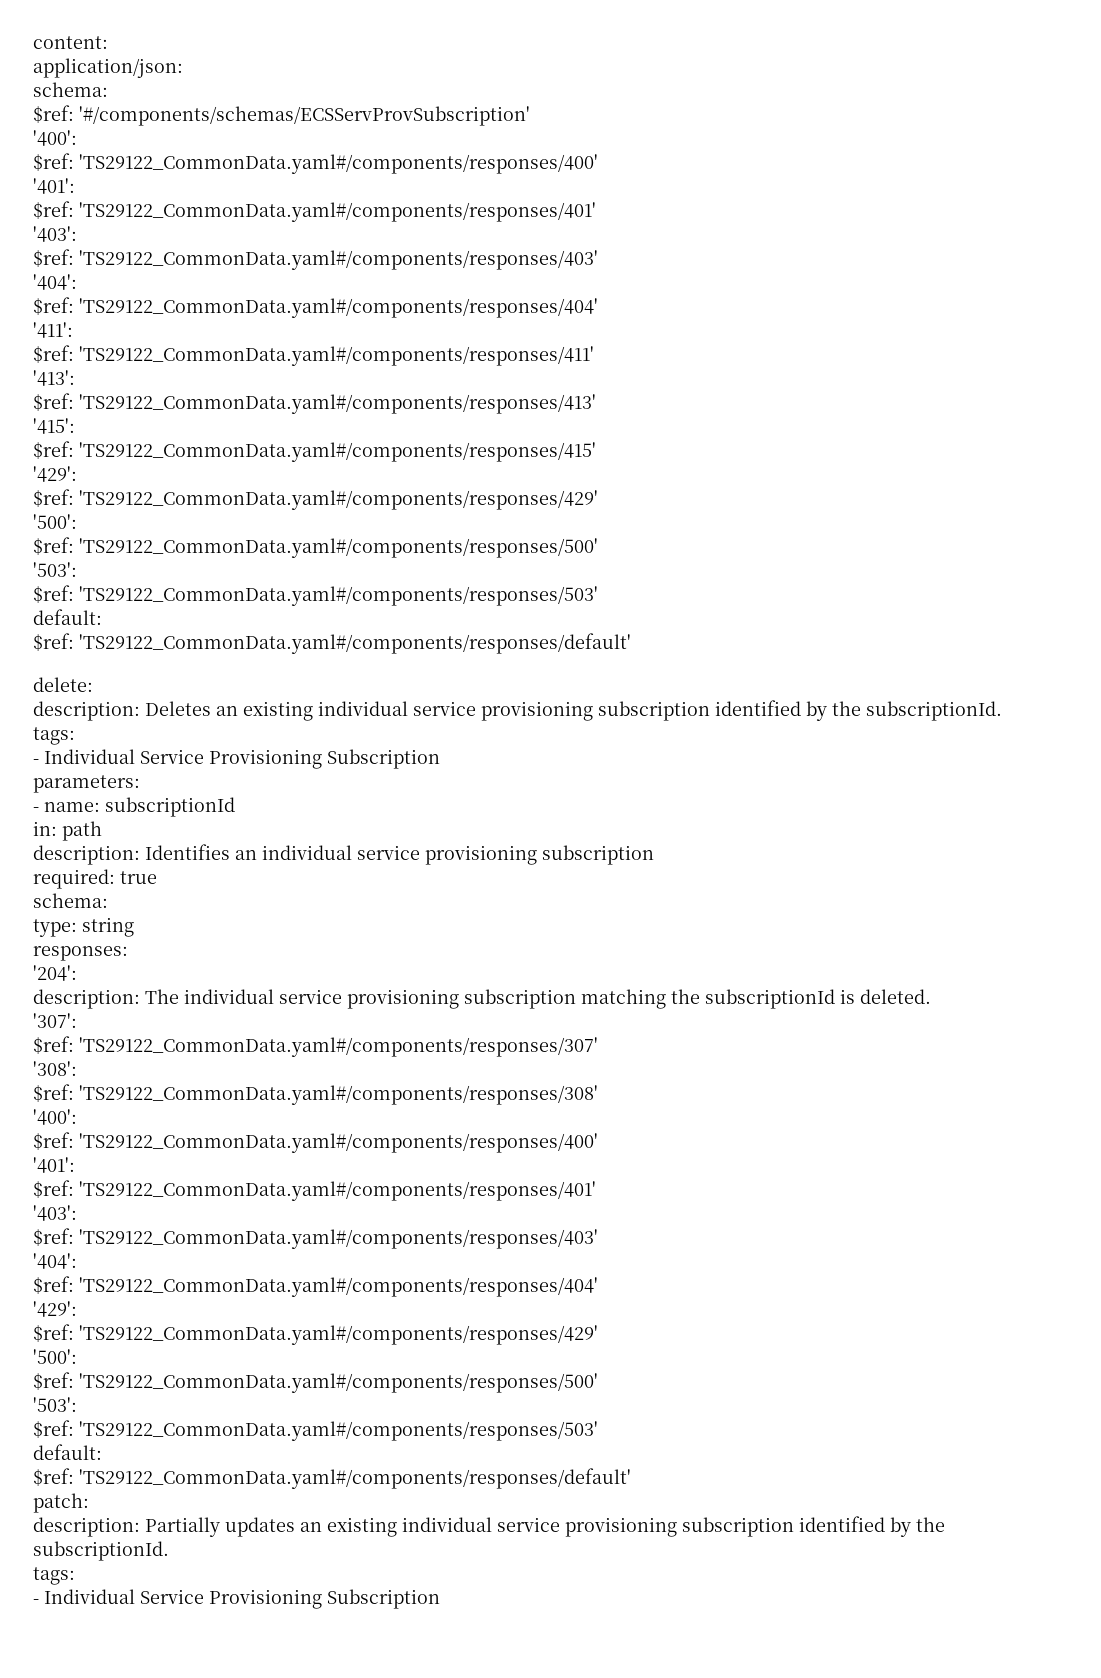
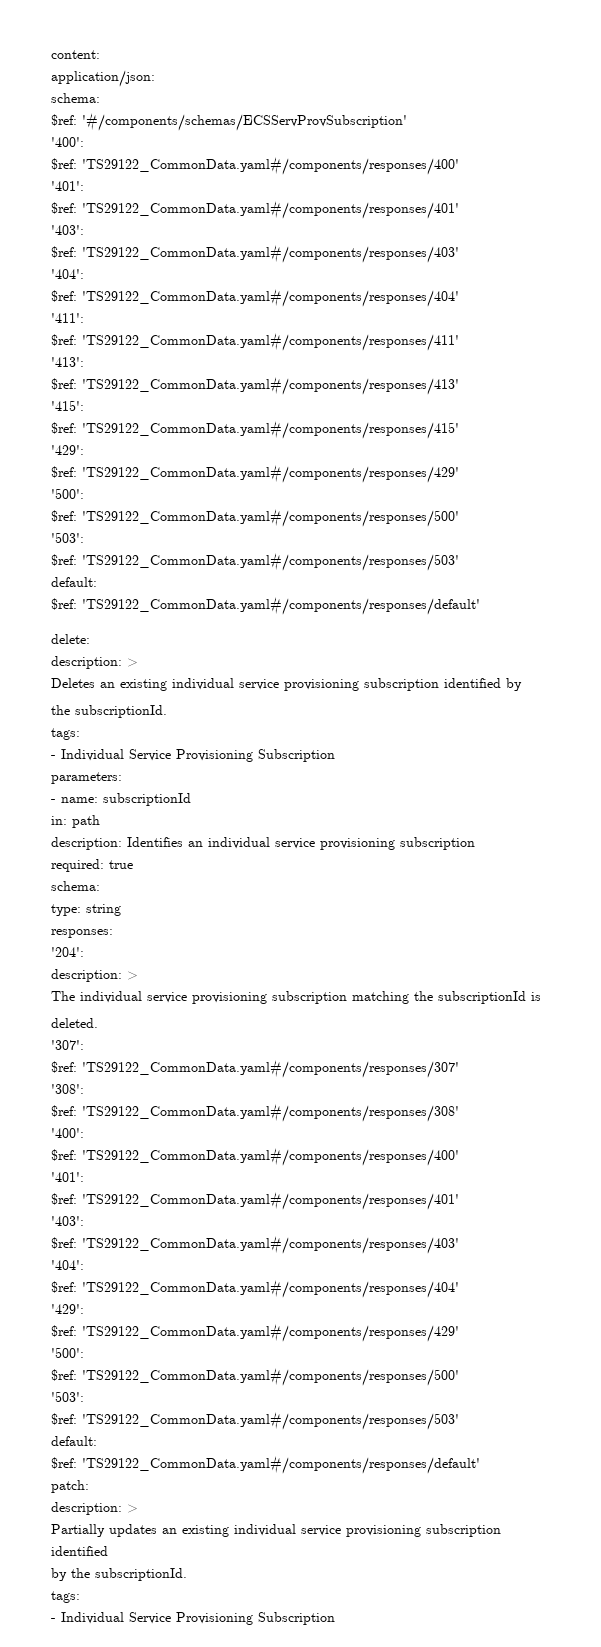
  delete:
- description: Deletes an existing individual service provisioning subscription identified by the subscriptionId.
+ description: >
+ Deletes an existing individual service provisioning subscription identified by
+ the subscriptionId.
  '204':
- description: The individual service provisioning subscription matching the subscriptionId is deleted.
+ description: >
+ The individual service provisioning subscription matching the subscriptionId is
+ deleted.
  patch:
- description: Partially updates an existing individual service provisioning subscription identified by the subscriptionId.
+ description: >
+ Partially updates an existing individual service provisioning subscription identified
+ by the subscriptionId.

